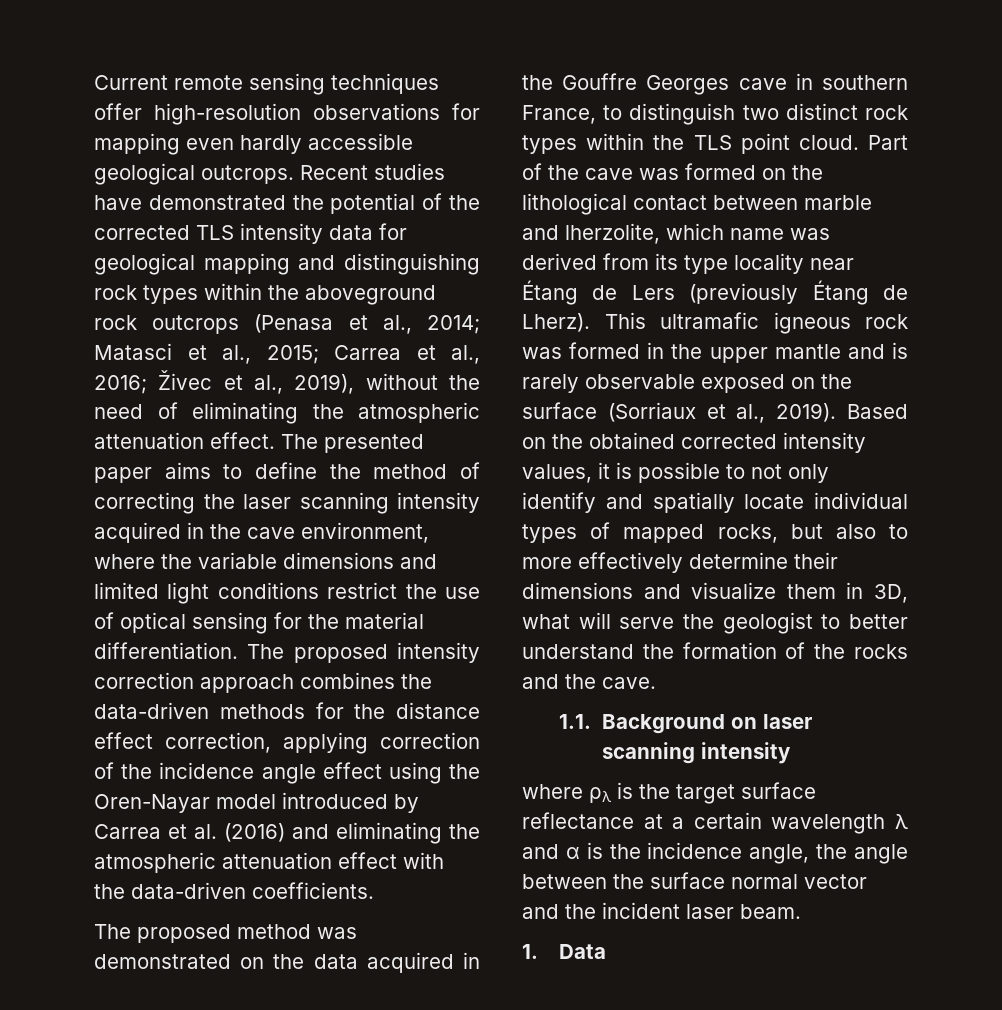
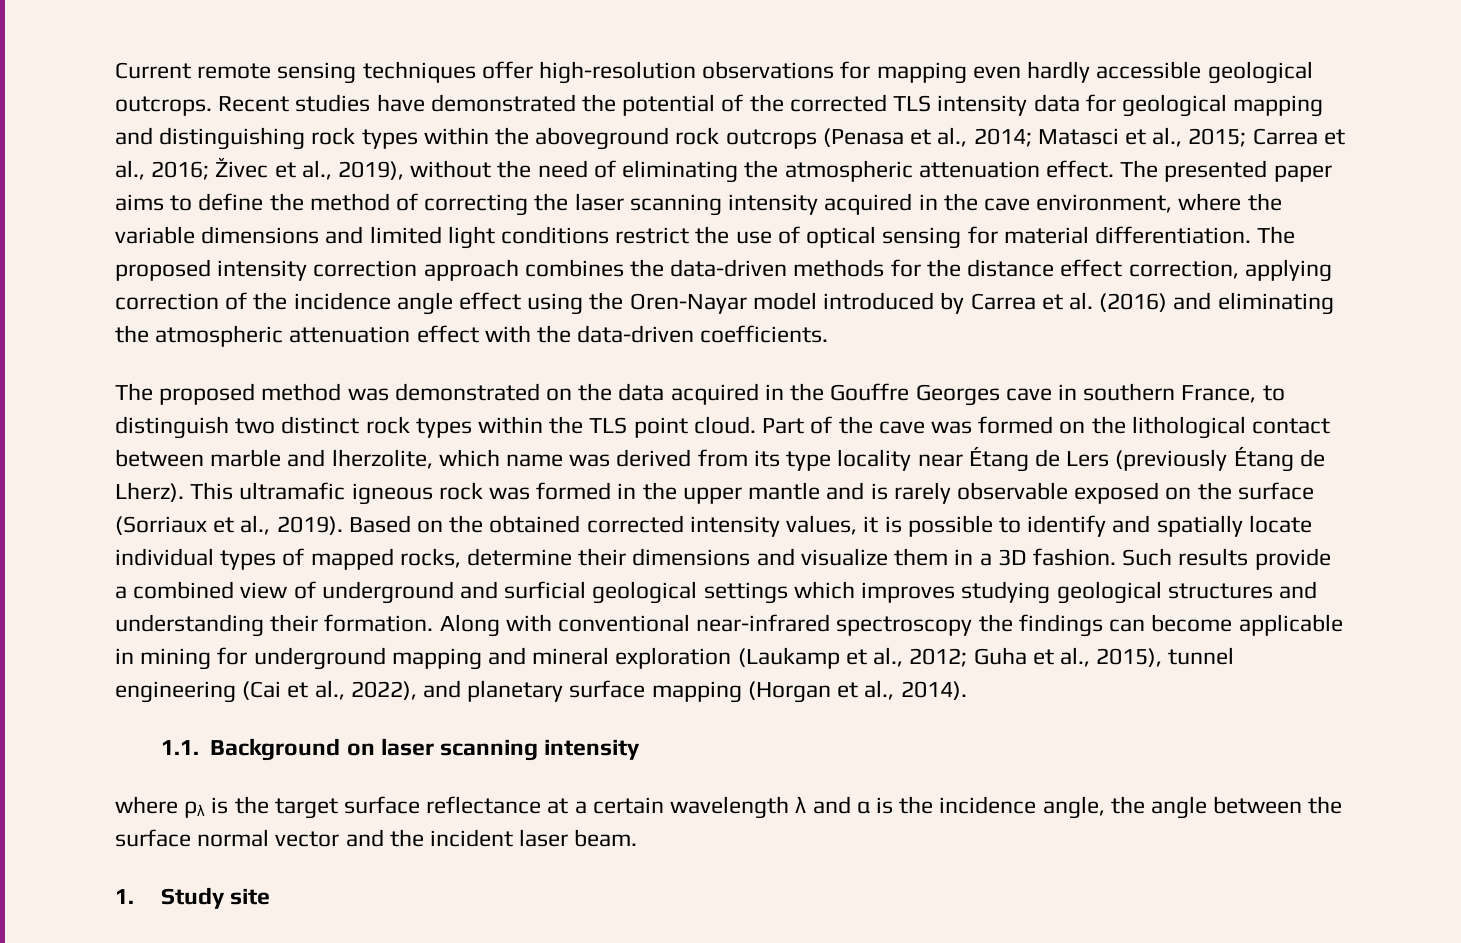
- The presented paper aims to define the method of correcting the laser scanning intensity acquired in the cave environment, where the variable dimensions and limited light conditions restrict the use of optical sensing for the material differentiation.
+ The presented paper aims to define the method of correcting the laser scanning intensity acquired in the cave environment, where the variable dimensions and limited light conditions restrict the use of optical sensing for material differentiation.
- Based on the obtained corrected intensity values, it is possible to not only identify and spatially locate individual types of mapped rocks, but also to more effectively determine their dimensions and visualize them in 3D, what will serve the geologist to better understand the formation of the rocks and the cave.
+ Based on the obtained corrected intensity values, it is possible to identify and spatially locate individual types of mapped rocks, determine their dimensions and visualize them in a 3D fashion. Such results provide a combined view of underground and surficial geological settings which improves studying geological structures and understanding their formation. Along with conventional near-infrared spectroscopy the findings can become applicable in mining for underground mapping and mineral exploration (Laukamp et al., 2012; Guha et al., 2015), tunnel engineering (Cai et al., 2022), and planetary surface mapping (Horgan et al., 2014).
- 1. Data
+ 1. Study site

